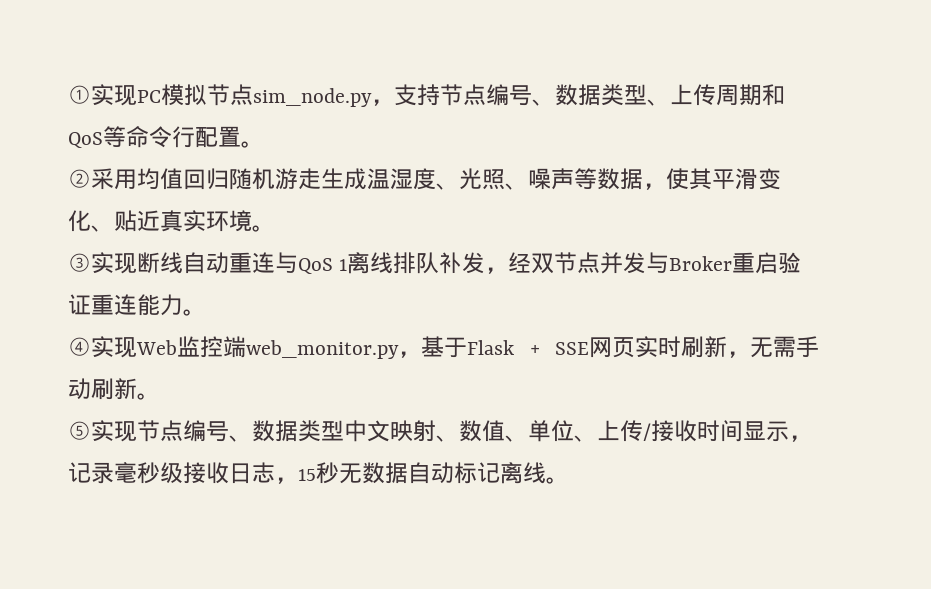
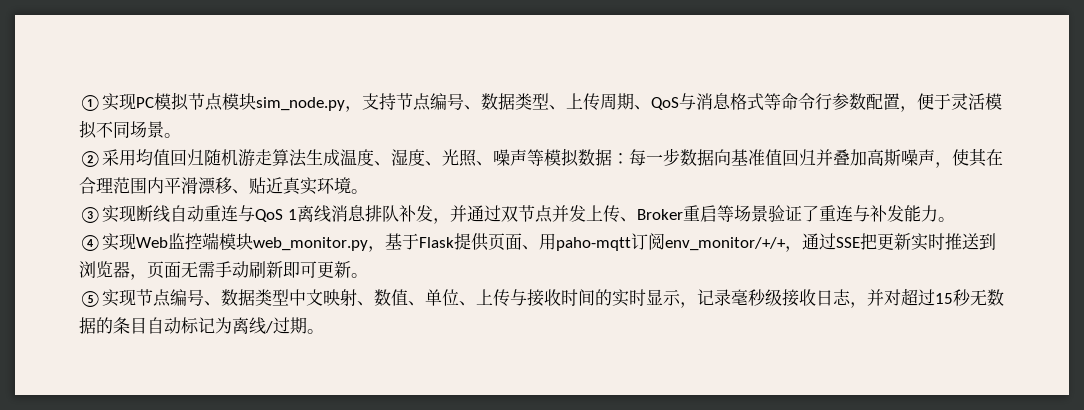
- ①实现PC模拟节点sim_node.py，支持节点编号、数据类型、上传周期和QoS等命令行配置。
+ ①实现PC模拟节点模块sim_node.py，支持节点编号、数据类型、上传周期、QoS与消息格式等命令行参数配置，便于灵活模拟不同场景。
- ②采用均值回归随机游走生成温湿度、光照、噪声等数据，使其平滑变化、贴近真实环境。
+ ②采用均值回归随机游走算法生成温度、湿度、光照、噪声等模拟数据：每一步数据向基准值回归并叠加高斯噪声，使其在合理范围内平滑漂移、贴近真实环境。
- ③实现断线自动重连与QoS 1离线排队补发，经双节点并发与Broker重启验证重连能力。
+ ③实现断线自动重连与QoS 1离线消息排队补发，并通过双节点并发上传、Broker重启等场景验证了重连与补发能力。
- ④实现Web监控端web_monitor.py，基于Flask + SSE网页实时刷新，无需手动刷新。
+ ④实现Web监控端模块web_monitor.py，基于Flask提供页面、用paho-mqtt订阅env_monitor/+/+，通过SSE把更新实时推送到浏览器，页面无需手动刷新即可更新。
- ⑤实现节点编号、数据类型中文映射、数值、单位、上传/接收时间显示，记录毫秒级接收日志，15秒无数据自动标记离线。
+ ⑤实现节点编号、数据类型中文映射、数值、单位、上传与接收时间的实时显示，记录毫秒级接收日志，并对超过15秒无数据的条目自动标记为离线/过期。

